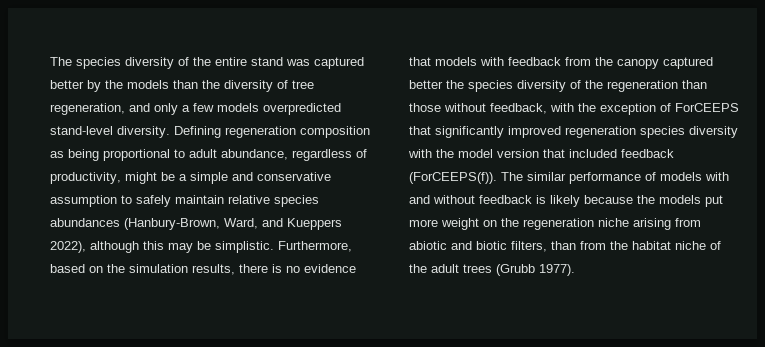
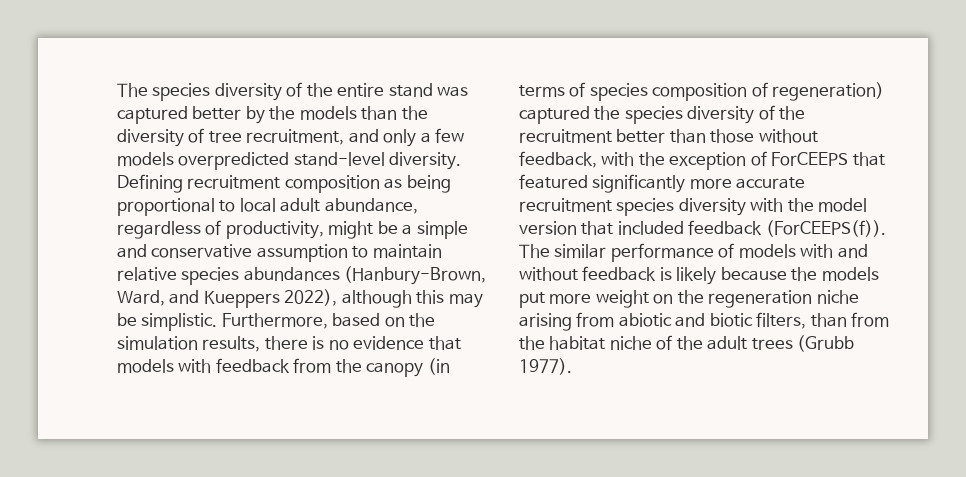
- The species diversity of the entire stand was captured better by the models than the diversity of tree regeneration, and only a few models overpredicted stand-level diversity.
+ The species diversity of the entire stand was captured better by the models than the diversity of tree recruitment, and only a few models overpredicted stand-level diversity.
- Defining regeneration composition as being proportional to adult abundance, regardless of productivity, might be a simple and conservative assumption to safely maintain relative species abundances (Hanbury-Brown, Ward, and Kueppers 2022), although this may be simplistic.
+ Defining recruitment composition as being proportional to local adult abundance, regardless of productivity, might be a simple and conservative assumption to maintain relative species abundances (Hanbury-Brown, Ward, and Kueppers 2022), although this may be simplistic.
- Furthermore, based on the simulation results, there is no evidence that models with feedback from the canopy captured better the species diversity of the regeneration than those without feedback, with the exception of ForCEEPS that significantly improved regeneration species diversity with the model version that included feedback (ForCEEPS(f)).
+ Furthermore, based on the simulation results, there is no evidence that models with feedback from the canopy (in terms of species composition of regeneration) captured the species diversity of the recruitment better than those without feedback, with the exception of ForCEEPS that featured significantly more accurate recruitment species diversity with the model version that included feedback (ForCEEPS(f)).

